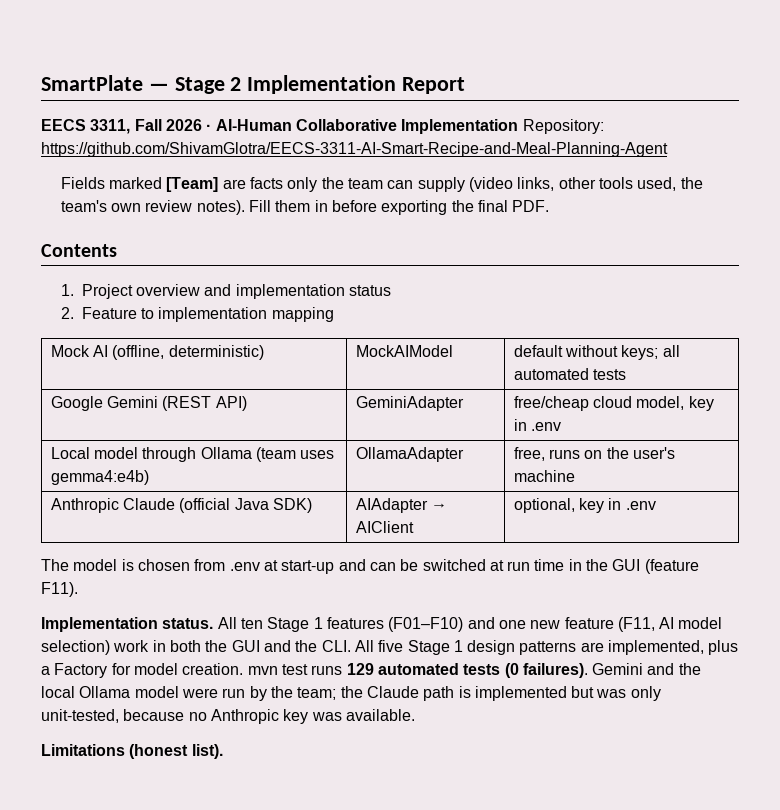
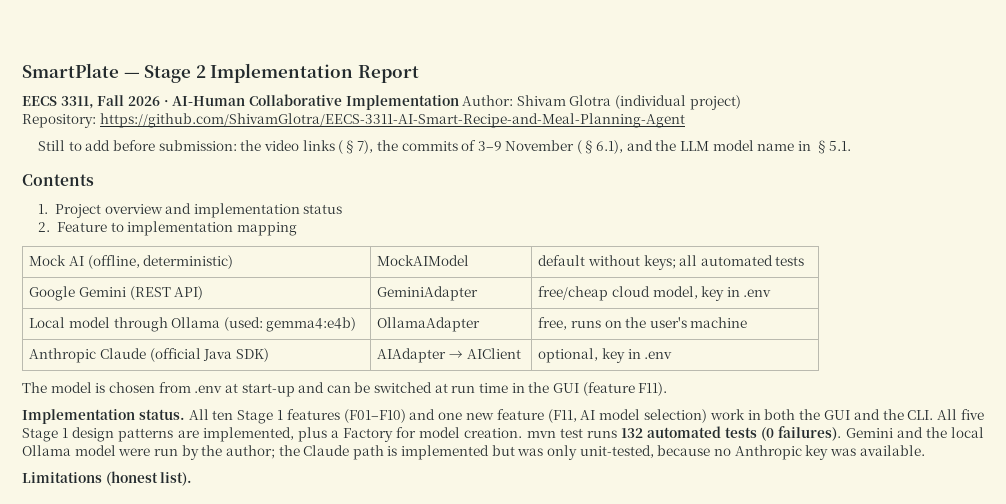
- EECS 3311, Fall 2026 · AI-Human Collaborative Implementation Repository: https://github.com/ShivamGlotra/EECS-3311-AI-Smart-Recipe-and-Meal-Planning-Agent
- Fields marked [Team] are facts only the team can supply (video links, other tools used, the team's own review notes). Fill them in before exporting the final PDF.
+ EECS 3311, Fall 2026 · AI-Human Collaborative Implementation Author: Shivam Glotra (individual project)
+ Repository: https://github.com/ShivamGlotra/EECS-3311-AI-Smart-Recipe-and-Meal-Planning-Agent
+ Still to add before submission: the video links (§7), the commits of 3–9 November (§6.1), and the LLM model name in §5.1.
- Local model through Ollama (team uses gemma4:e4b) | OllamaAdapter | free, runs on the user's machine
+ Local model through Ollama (used: gemma4:e4b) | OllamaAdapter | free, runs on the user's machine
- All ten Stage 1 features (F01–F10) and one new feature (F11, AI model selection) work in both the GUI and the CLI. All five Stage 1 design patterns are implemented, plus a Factory for model creation. mvn test runs 129 automated tests (0 failures).
+ All ten Stage 1 features (F01–F10) and one new feature (F11, AI model selection) work in both the GUI and the CLI. All five Stage 1 design patterns are implemented, plus a Factory for model creation. mvn test runs 132 automated tests (0 failures).
- Gemini and the local Ollama model were run by the team; the Claude path is implemented but was only unit-tested, because no Anthropic key was available.
+ Gemini and the local Ollama model were run by the author; the Claude path is implemented but was only unit-tested, because no Anthropic key was available.

